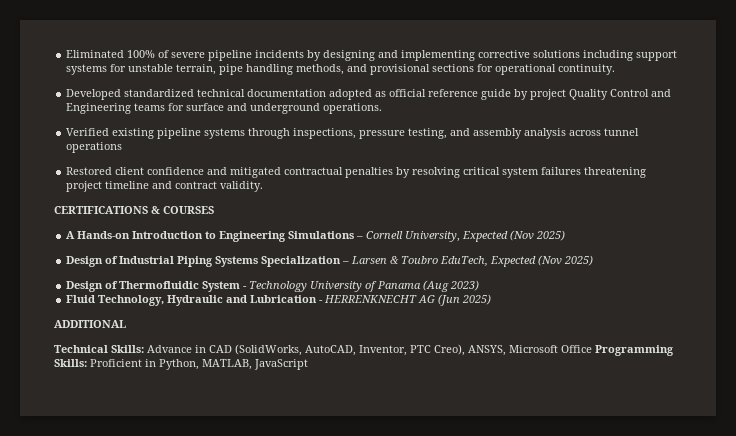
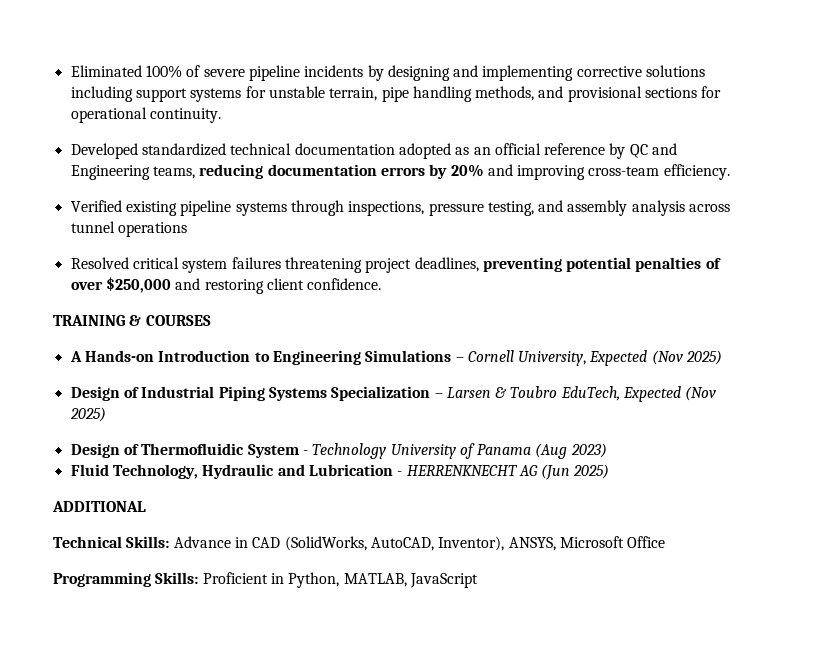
- Developed standardized technical documentation adopted as official reference guide by project Quality Control and Engineering teams for surface and underground operations.
+ Developed standardized technical documentation adopted as an official reference by QC and Engineering teams, reducing documentation errors by 20% and improving cross-team efficiency.
- Restored client confidence and mitigated contractual penalties by resolving critical system failures threatening project timeline and contract validity.
- CERTIFICATIONS & COURSES
+ Resolved critical system failures threatening project deadlines, preventing potential penalties of over $250,000 and restoring client confidence.
+ TRAINING & COURSES
- Technical Skills: Advance in CAD (SolidWorks, AutoCAD, Inventor, PTC Creo), ANSYS, Microsoft Office Programming Skills: Proficient in Python, MATLAB, JavaScript
+ Technical Skills: Advance in CAD (SolidWorks, AutoCAD, Inventor), ANSYS, Microsoft Office
+ Programming Skills: Proficient in Python, MATLAB, JavaScript

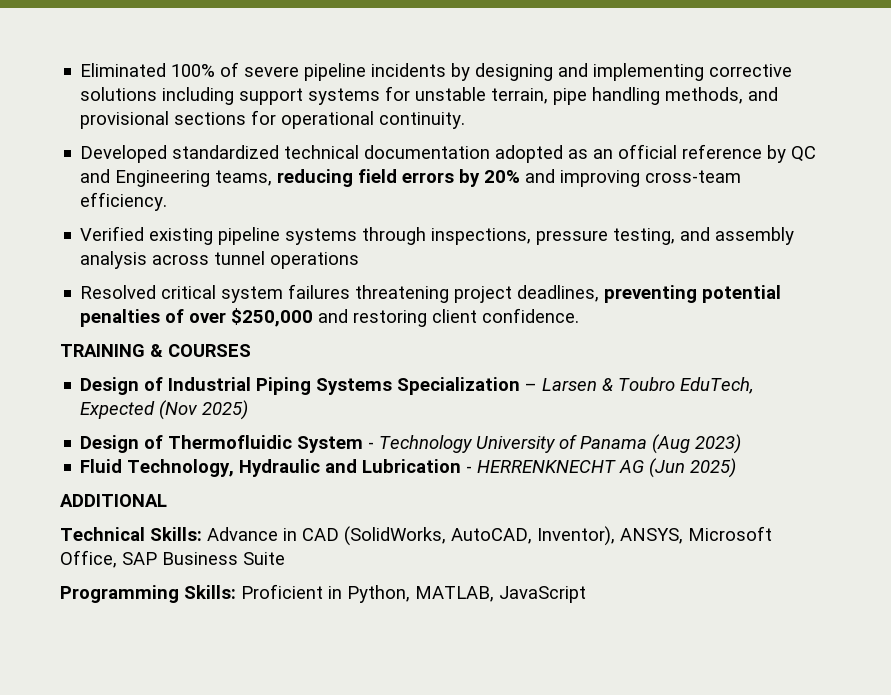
- Developed standardized technical documentation adopted as an official reference by QC and Engineering teams, reducing documentation errors by 20% and improving cross-team efficiency.
+ Developed standardized technical documentation adopted as an official reference by QC and Engineering teams, reducing field errors by 20% and improving cross-team efficiency.
- A Hands-on Introduction to Engineering Simulations – Cornell University, Expected (Nov 2025)
- Technical Skills: Advance in CAD (SolidWorks, AutoCAD, Inventor), ANSYS, Microsoft Office
+ Technical Skills: Advance in CAD (SolidWorks, AutoCAD, Inventor), ANSYS, Microsoft Office, SAP Business Suite

